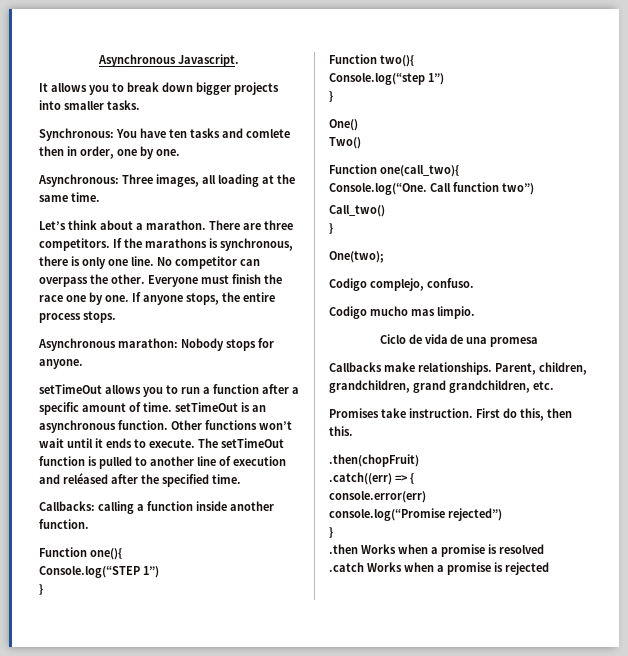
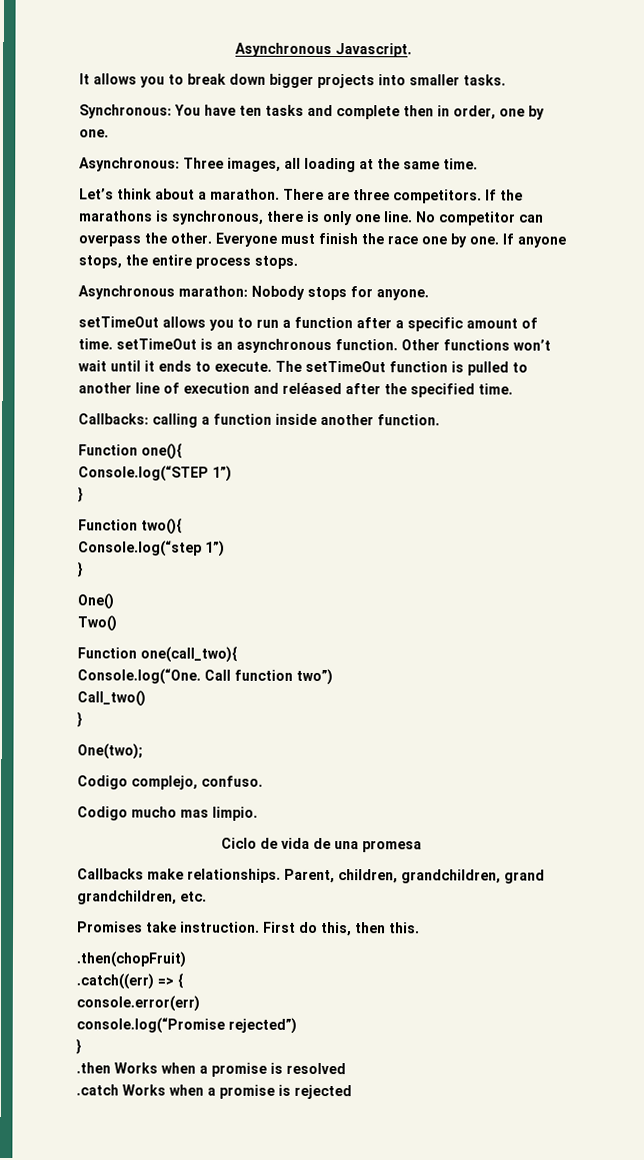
- Synchronous: You have ten tasks and comlete then in order, one by one.
+ Synchronous: You have ten tasks and complete then in order, one by one.

